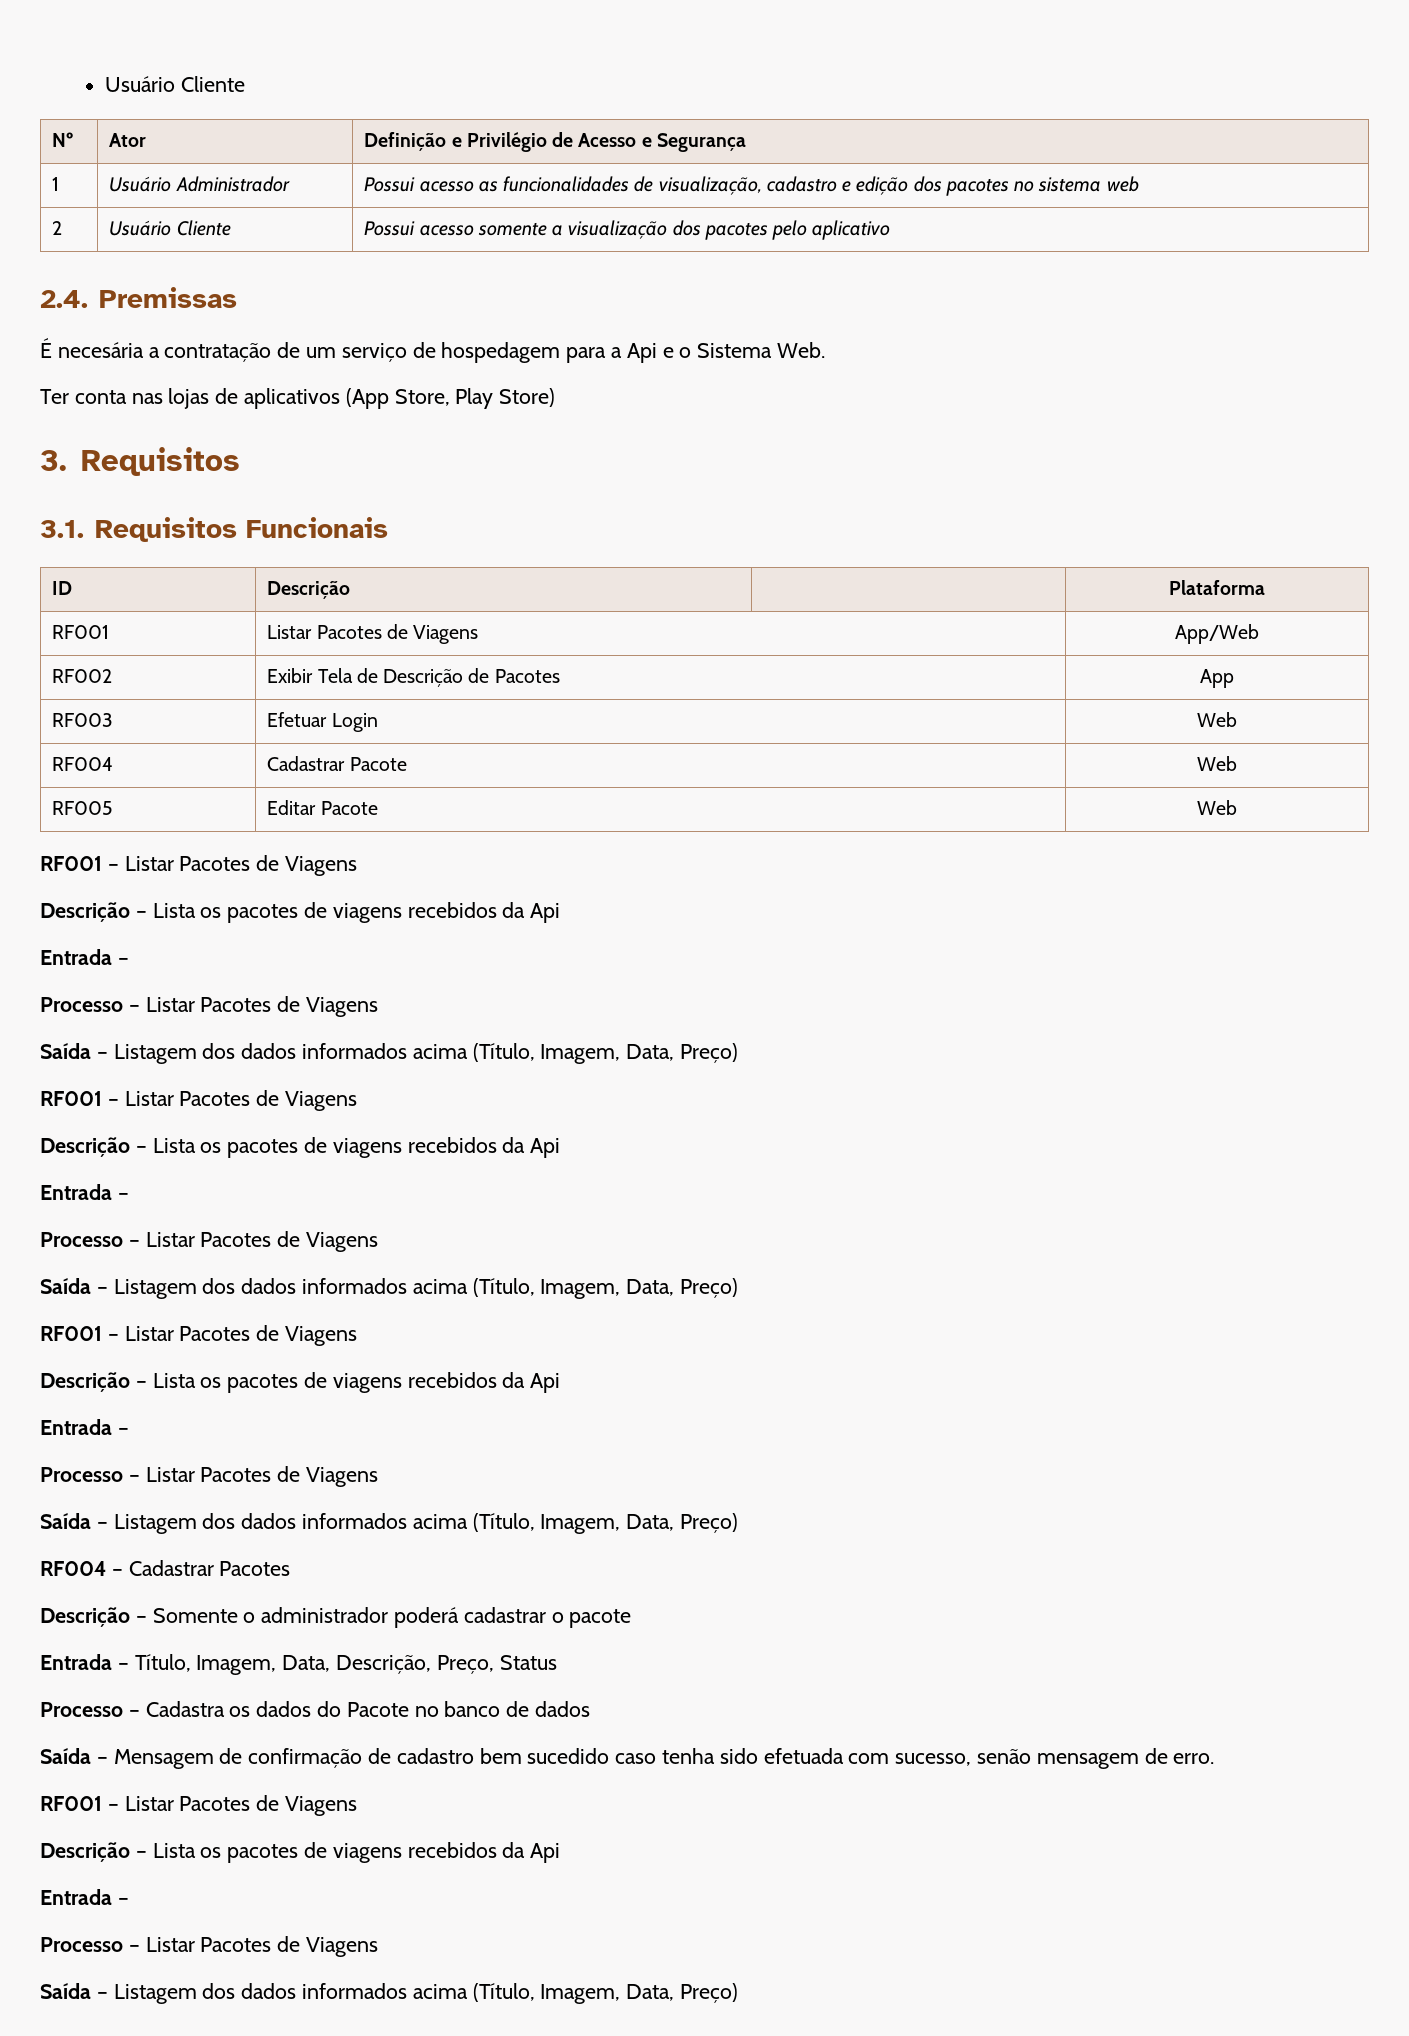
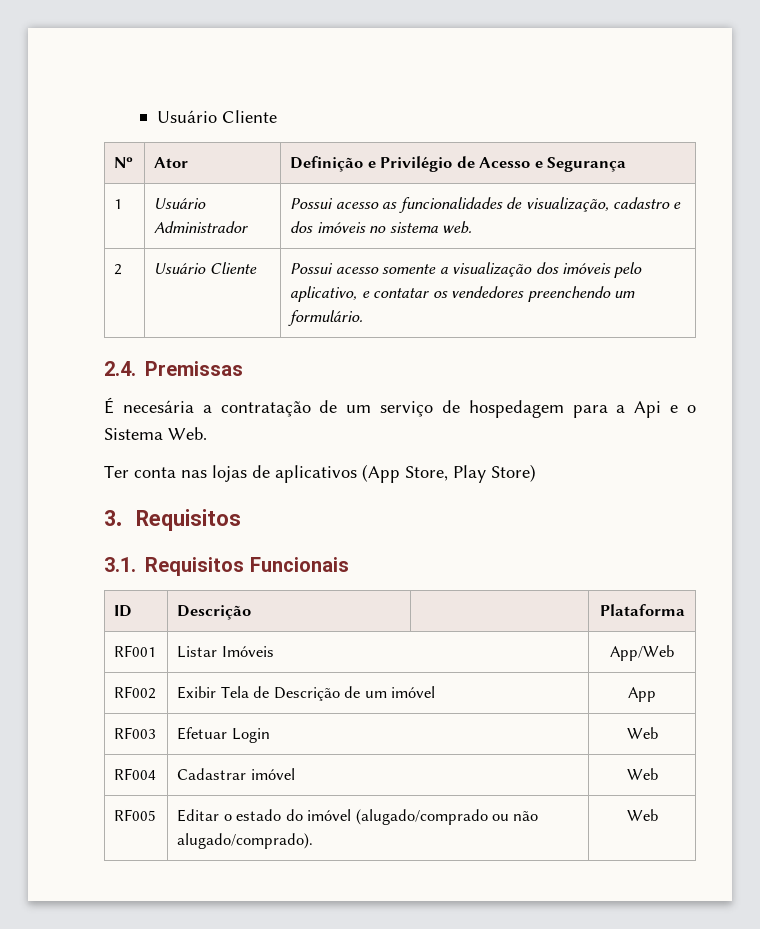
- 1 | Usuário Administrador | Possui acesso as funcionalidades de visualização, cadastro e edição dos pacotes no sistema web
+ 1 | Usuário Administrador | Possui acesso as funcionalidades de visualização, cadastro e dos imóveis no sistema web.
- 2 | Usuário Cliente | Possui acesso somente a visualização dos pacotes pelo aplicativo
+ 2 | Usuário Cliente | Possui acesso somente a visualização dos imóveis pelo aplicativo, e contatar os vendedores preenchendo um formulário.
- RF001 | Listar Pacotes de Viagens | App/Web
+ RF001 | Listar Imóveis | App/Web
- RF002 | Exibir Tela de Descrição de Pacotes | App
+ RF002 | Exibir Tela de Descrição de um imóvel | App
- RF004 | Cadastrar Pacote | Web
+ RF004 | Cadastrar imóvel | Web
- RF005 | Editar Pacote | Web
- RF001 – Listar Pacotes de Viagens
- Descrição – Lista os pacotes de viagens recebidos da Api
- Entrada –
- Processo – Listar Pacotes de Viagens
- Saída – Listagem dos dados informados acima (Título, Imagem, Data, Preço)
- RF001 – Listar Pacotes de Viagens
- Descrição – Lista os pacotes de viagens recebidos da Api
- Entrada –
- Processo – Listar Pacotes de Viagens
- Saída – Listagem dos dados informados acima (Título, Imagem, Data, Preço)
- RF001 – Listar Pacotes de Viagens
- Descrição – Lista os pacotes de viagens recebidos da Api
- Entrada –
- Processo – Listar Pacotes de Viagens
- Saída – Listagem dos dados informados acima (Título, Imagem, Data, Preço)
- RF004 – Cadastrar Pacotes
- Descrição – Somente o administrador poderá cadastrar o pacote
- Entrada – Título, Imagem, Data, Descrição, Preço, Status
- Processo – Cadastra os dados do Pacote no banco de dados
- Saída – Mensagem de confirmação de cadastro bem sucedido caso tenha sido efetuada com sucesso, senão mensagem de erro.
- RF001 – Listar Pacotes de Viagens
- Descrição – Lista os pacotes de viagens recebidos da Api
- Entrada –
- Processo – Listar Pacotes de Viagens
- Saída – Listagem dos dados informados acima (Título, Imagem, Data, Preço)
+ RF005 | Editar o estado do imóvel (alugado/comprado ou não alugado/comprado). | Web

